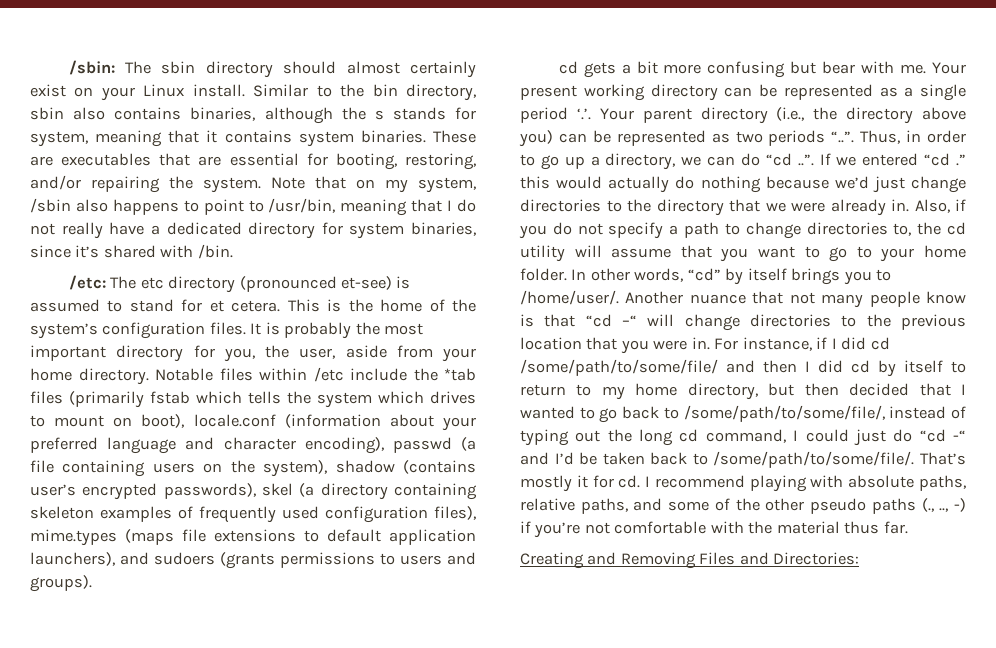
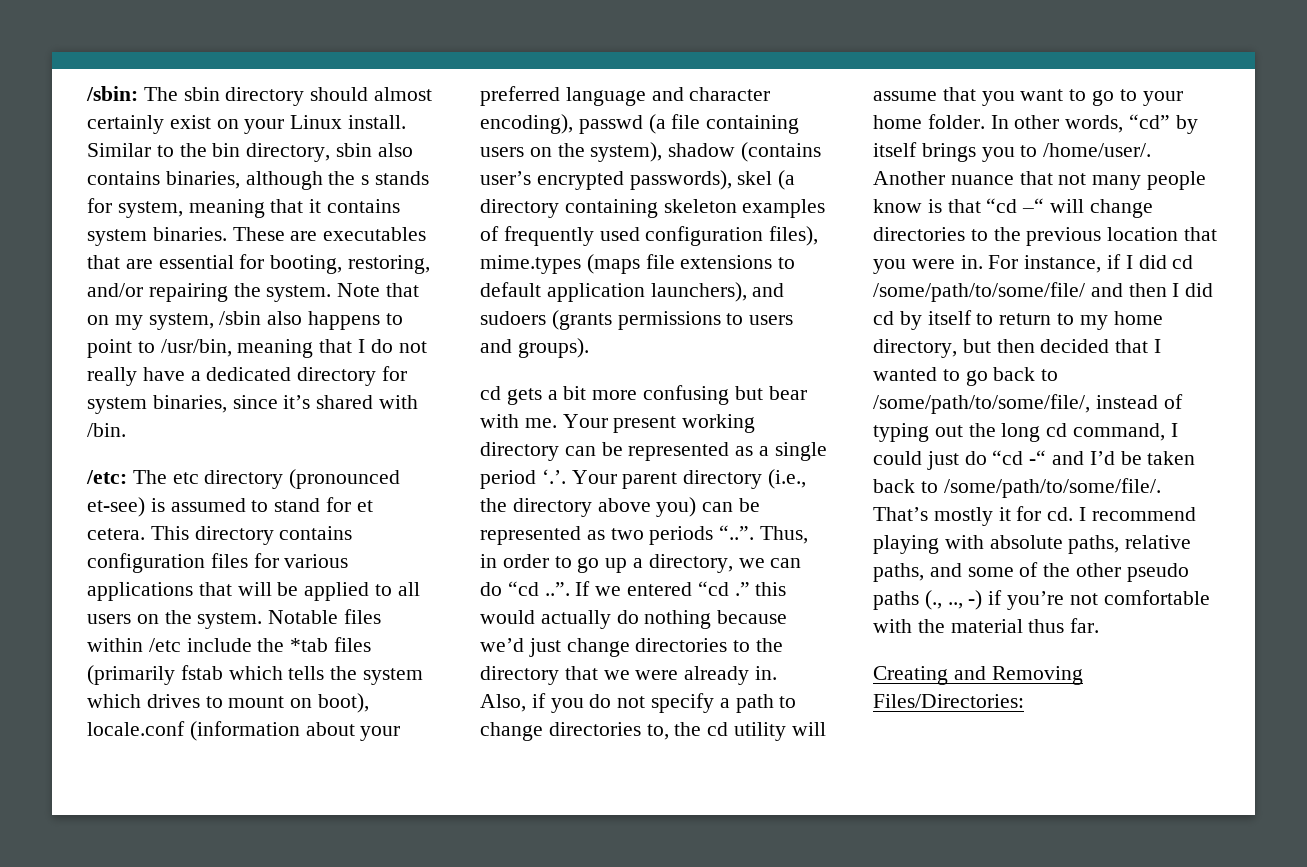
- This is the home of the system’s configuration files. It is probably the most important directory for you, the user, aside from your home directory.
+ This directory contains configuration files for various applications that will be applied to all users on the system.
- Creating and Removing Files and Directories:
+ Creating and Removing Files/Directories:

